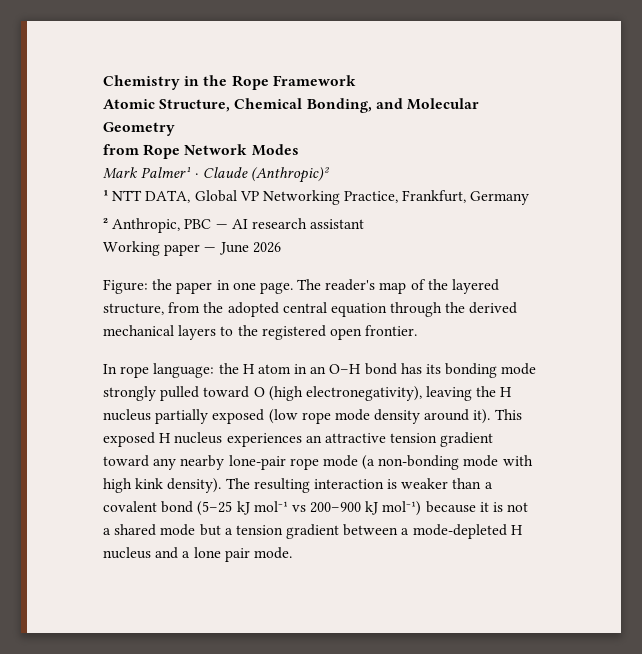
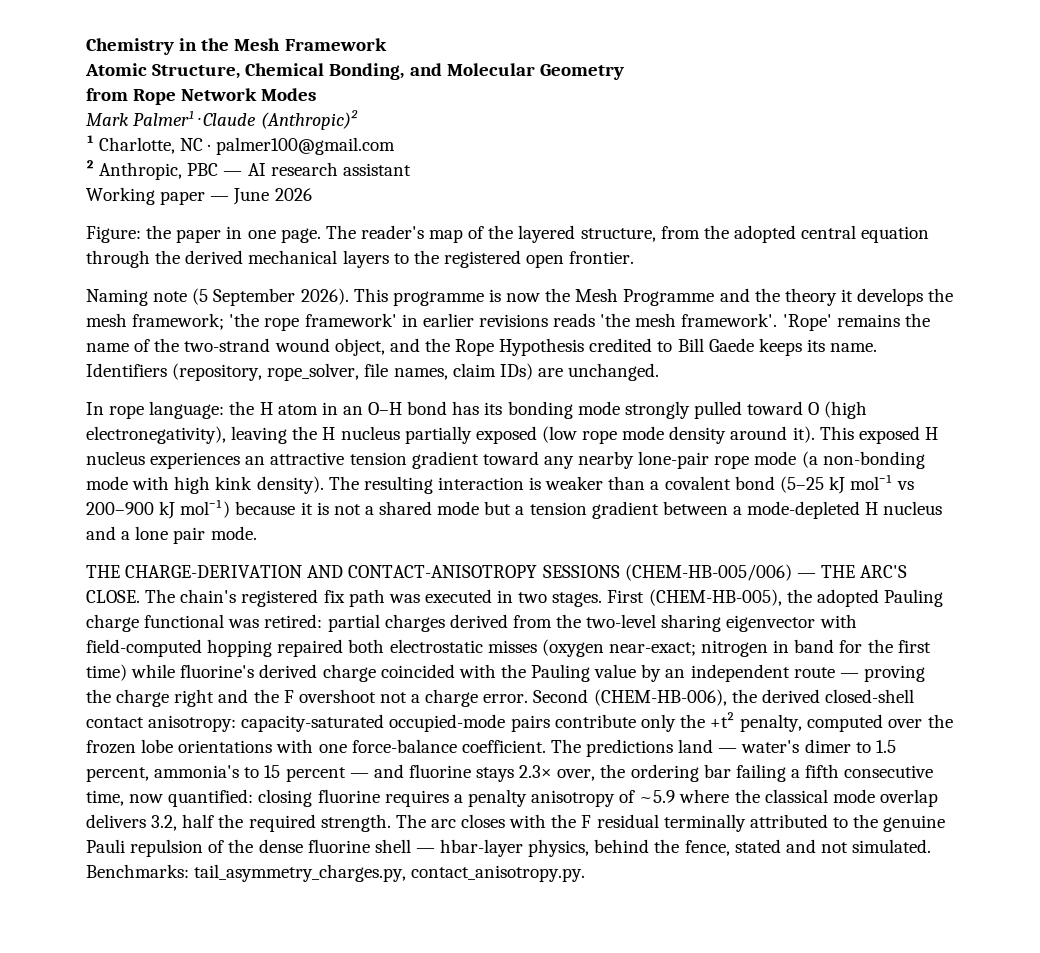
- Chemistry in the Rope Framework
+ Chemistry in the Mesh Framework
- ¹ NTT DATA, Global VP Networking Practice, Frankfurt, Germany
+ ¹ Charlotte, NC · palmer100@gmail.com
+ Naming note (5 September 2026). This programme is now the Mesh Programme and the theory it develops the mesh framework; 'the rope framework' in earlier revisions reads 'the mesh framework'. 'Rope' remains the name of the two-strand wound object, and the Rope Hypothesis credited to Bill Gaede keeps its name. Identifiers (repository, rope_solver, file names, claim IDs) are unchanged.
+ THE CHARGE-DERIVATION AND CONTACT-ANISOTROPY SESSIONS (CHEM-HB-005/006) — THE ARC'S CLOSE. The chain's registered fix path was executed in two stages. First (CHEM-HB-005), the adopted Pauling charge functional was retired: partial charges derived from the two-level sharing eigenvector with field-computed hopping repaired both electrostatic misses (oxygen near-exact; nitrogen in band for the first time) while fluorine's derived charge coincided with the Pauling value by an independent route — proving the charge right and the F overshoot not a charge error. Second (CHEM-HB-006), the derived closed-shell contact anisotropy: capacity-saturated occupied-mode pairs contribute only the +t² penalty, computed over the frozen lobe orientations with one force-balance coefficient. The predictions land — water's dimer to 1.5 percent, ammonia's to 15 percent — and fluorine stays 2.3× over, the ordering bar failing a fifth consecutive time, now quantified: closing fluorine requires a penalty anisotropy of ~5.9 where the classical mode overlap delivers 3.2, half the required strength. The arc closes with the F residual terminally attributed to the genuine Pauli repulsion of the dense fluorine shell — hbar-layer physics, behind the fence, stated and not simulated. Benchmarks: tail_asymmetry_charges.py, contact_anisotropy.py.

